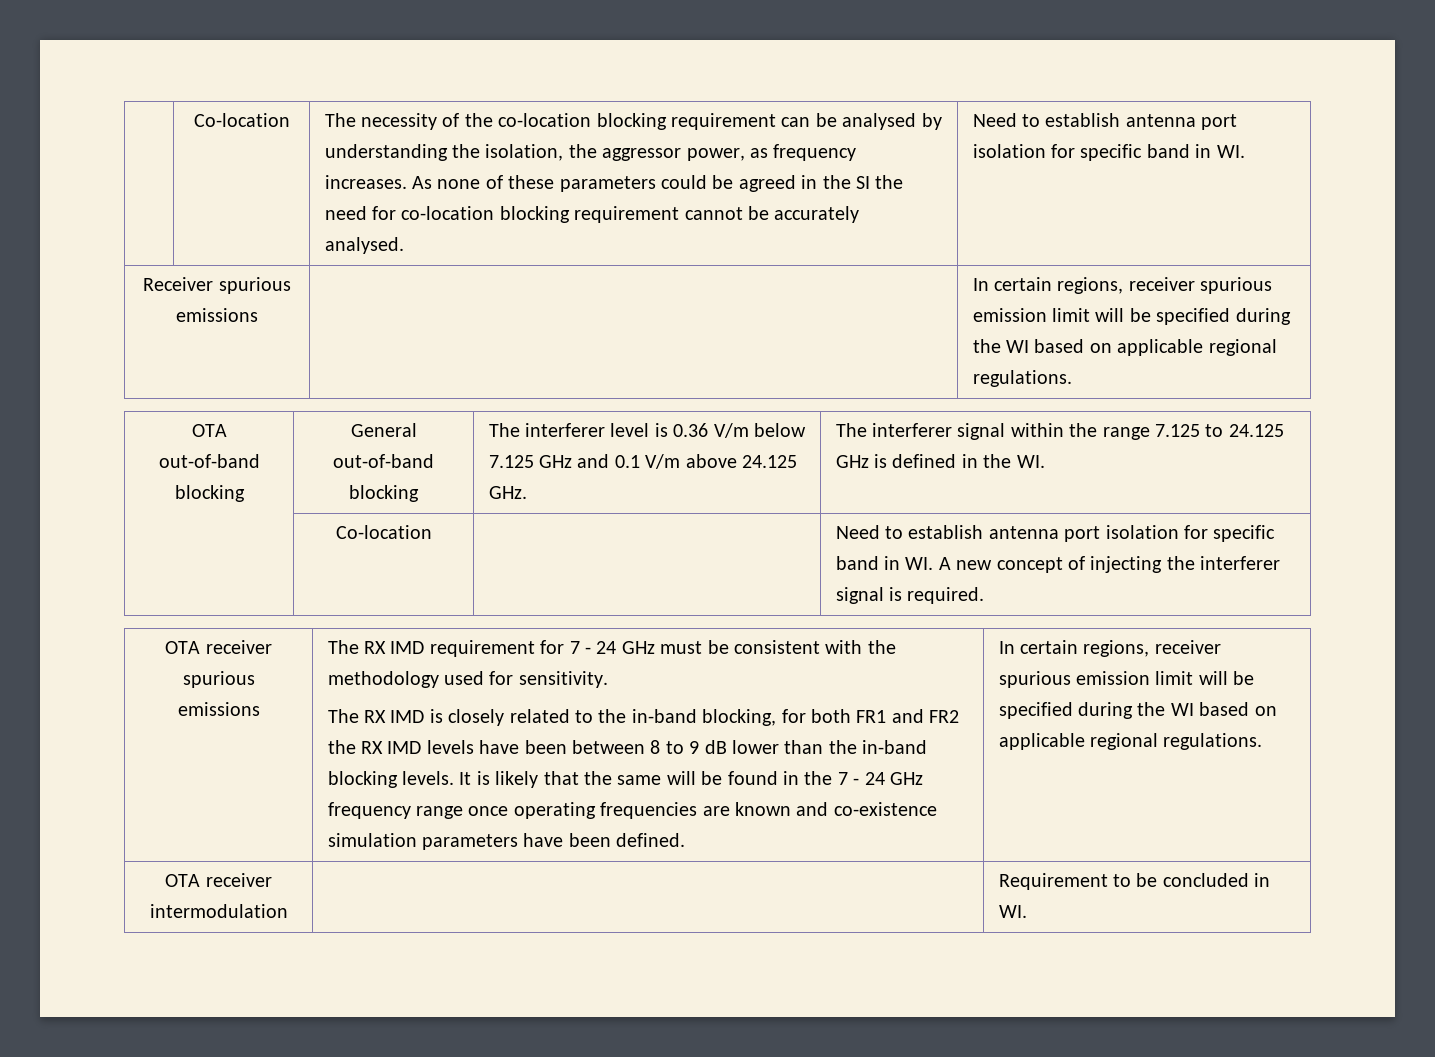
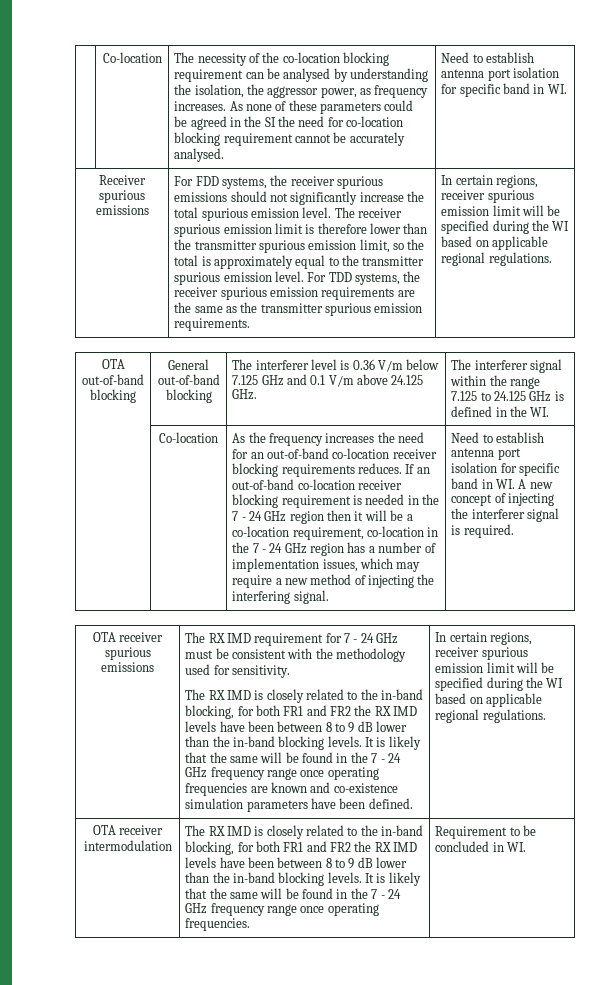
+ For FDD systems, the receiver spurious emissions should not significantly increase the total spurious emission level. The receiver spurious emission limit is therefore lower than the transmitter spurious emission limit, so the total is approximately equal to the transmitter spurious emission level. For TDD systems, the receiver spurious emission requirements are the same as the transmitter spurious emission requirements.
+ As the frequency increases the need for an out-of-band co-location receiver blocking requirements reduces. If an out-of-band co-location receiver blocking requirement is needed in the 7 - 24 GHz region then it will be a co-location requirement, co-location in the 7 - 24 GHz region has a number of implementation issues, which may require a new method of injecting the interfering signal.
+ The RX IMD is closely related to the in-band blocking, for both FR1 and FR2 the RX IMD levels have been between 8 to 9 dB lower than the in-band blocking levels. It is likely that the same will be found in the 7 - 24 GHz frequency range once operating frequencies.

